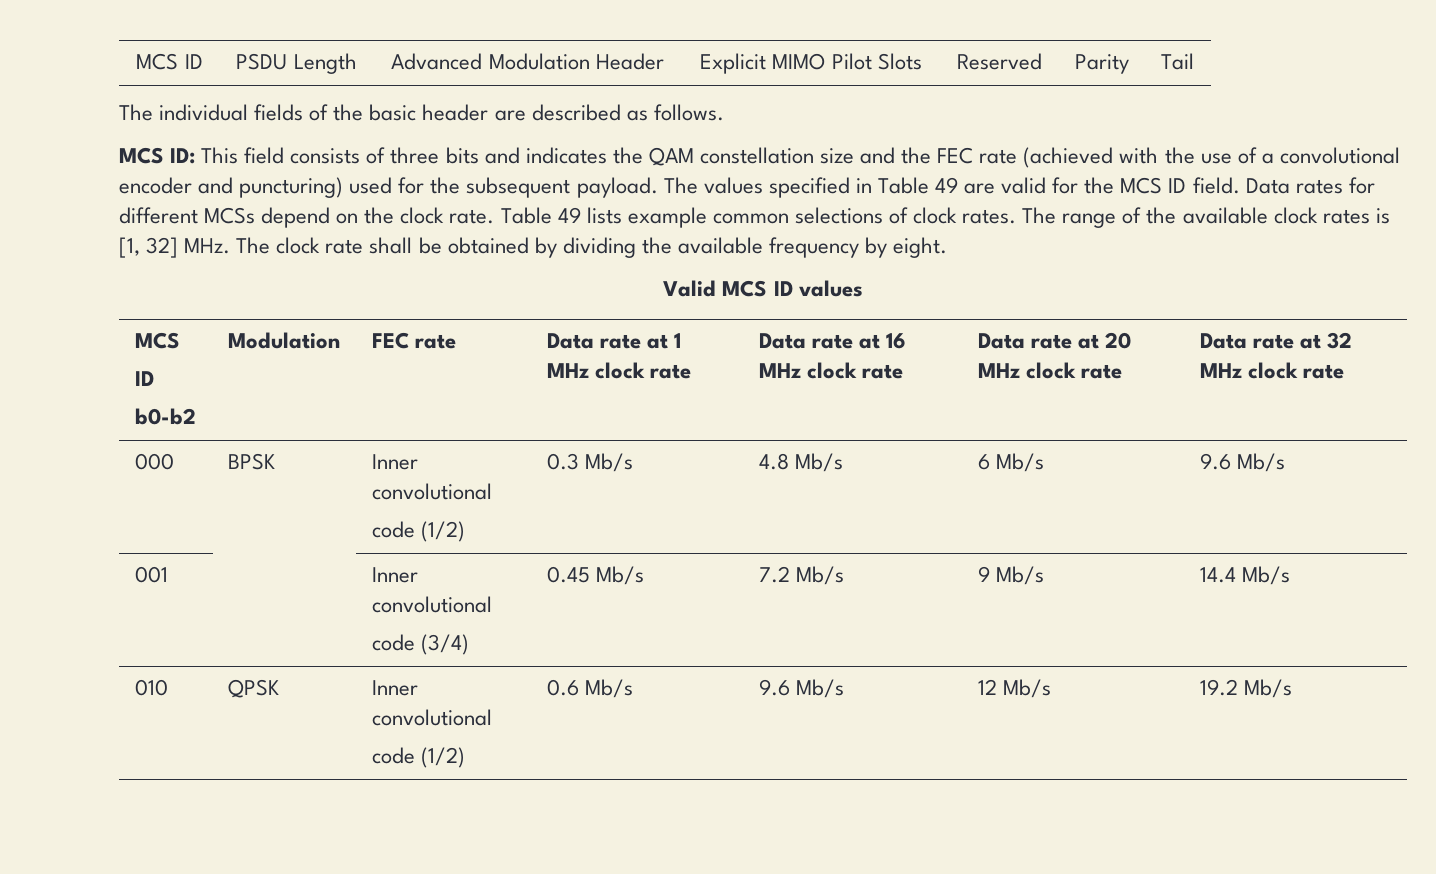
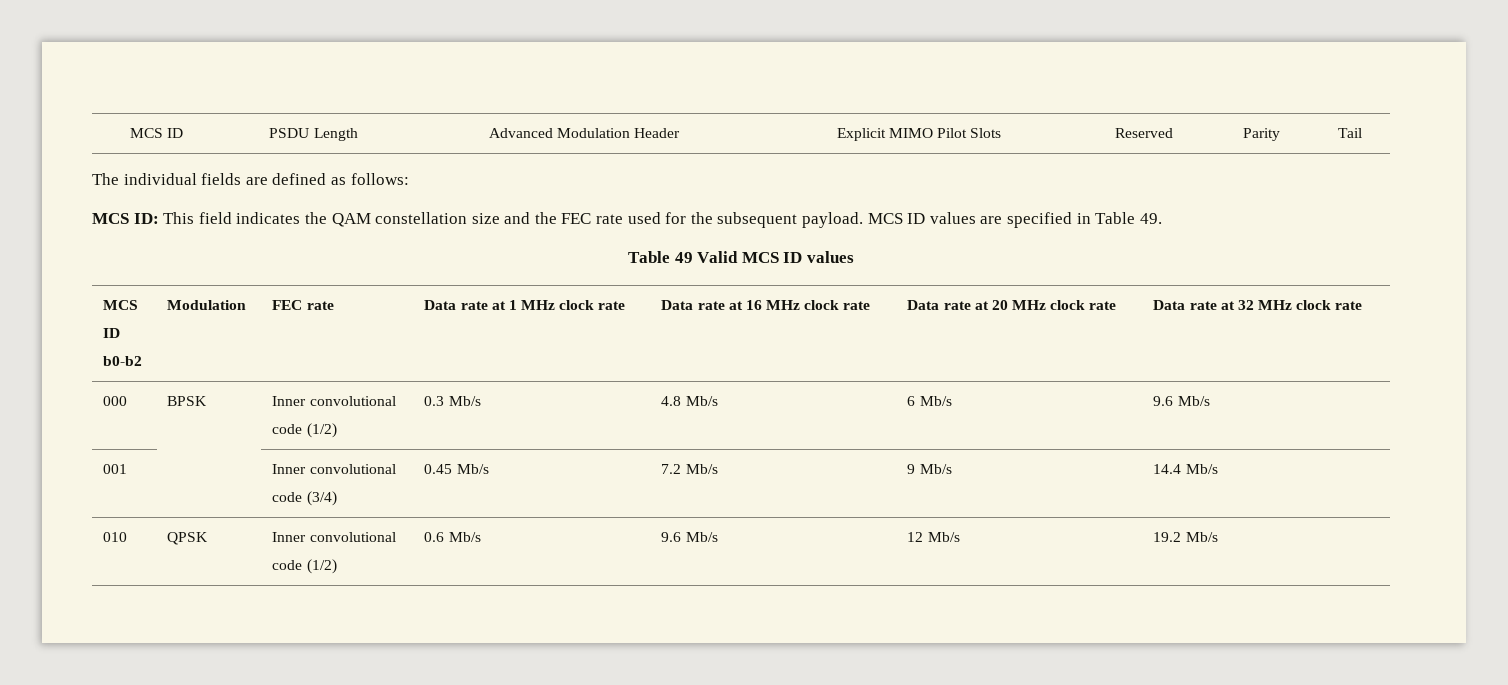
- The individual fields of the basic header are described as follows.
+ The individual fields are defined as follows:
- MCS ID: This field consists of three bits and indicates the QAM constellation size and the FEC rate (achieved with the use of a convolutional encoder and puncturing) used for the subsequent payload.
+ MCS ID: This field indicates the QAM constellation size and the FEC rate used for the subsequent payload.
- The values specified in Table 49 are valid for the MCS ID field. Data rates for different MCSs depend on the clock rate. Table 49 lists example common selections of clock rates. The range of the available clock rates is [1, 32] MHz. The clock rate shall be obtained by dividing the available frequency by eight.
- Valid MCS ID values
+ MCS ID values are specified in Table 49.
+ Table 49 Valid MCS ID values

